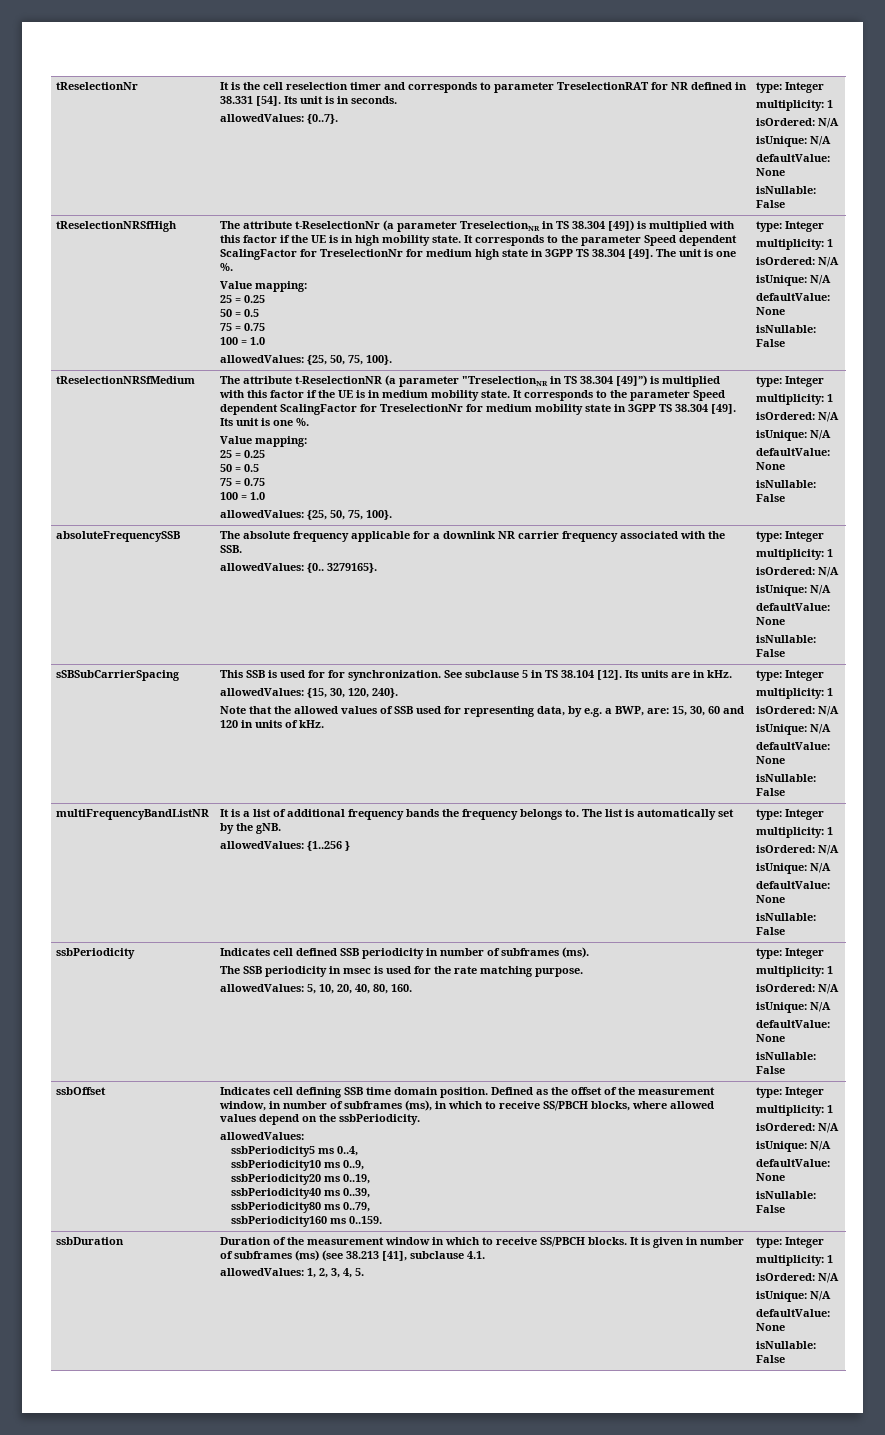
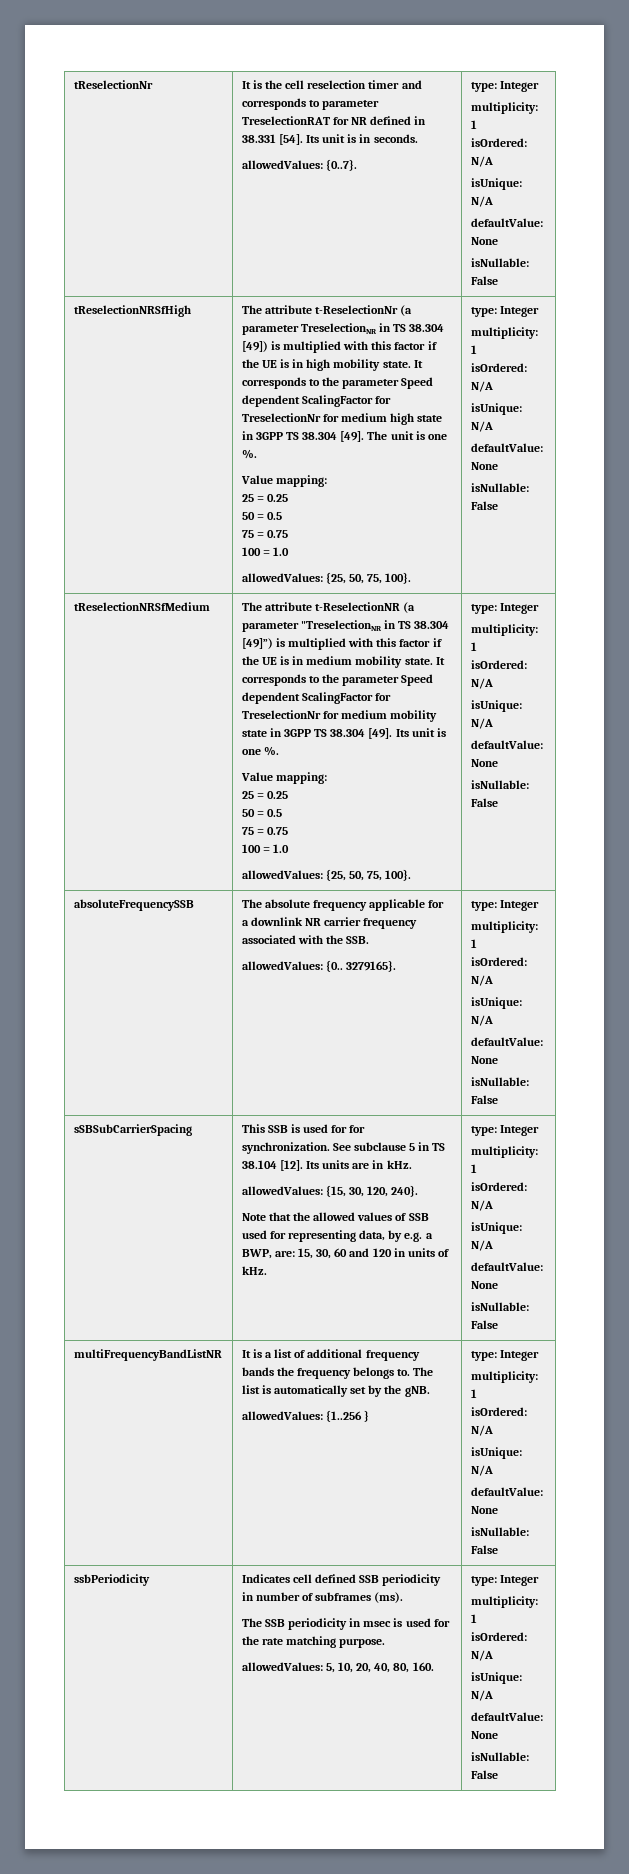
- ssbOffset | Indicates cell defining SSB time domain position. Defined as the offset of the measurement window, in number of subframes (ms), in which to receive SS/PBCH blocks, where allowed values depend on the ssbPeriodicity.
- allowedValues:
- ssbPeriodicity5 ms 0..4,
- ssbPeriodicity10 ms 0..9,
- ssbPeriodicity20 ms 0..19,
- ssbPeriodicity40 ms 0..39,
- ssbPeriodicity80 ms 0..79,
- ssbPeriodicity160 ms 0..159. | type: Integer
- multiplicity: 1
- isOrdered: N/A
- isUnique: N/A
- defaultValue: None
- isNullable: False
- ssbDuration | Duration of the measurement window in which to receive SS/PBCH blocks. It is given in number of subframes (ms) (see 38.213 [41], subclause 4.1.
- allowedValues: 1, 2, 3, 4, 5. | type: Integer
- multiplicity: 1
- isOrdered: N/A
- isUnique: N/A
- defaultValue: None
- isNullable: False

